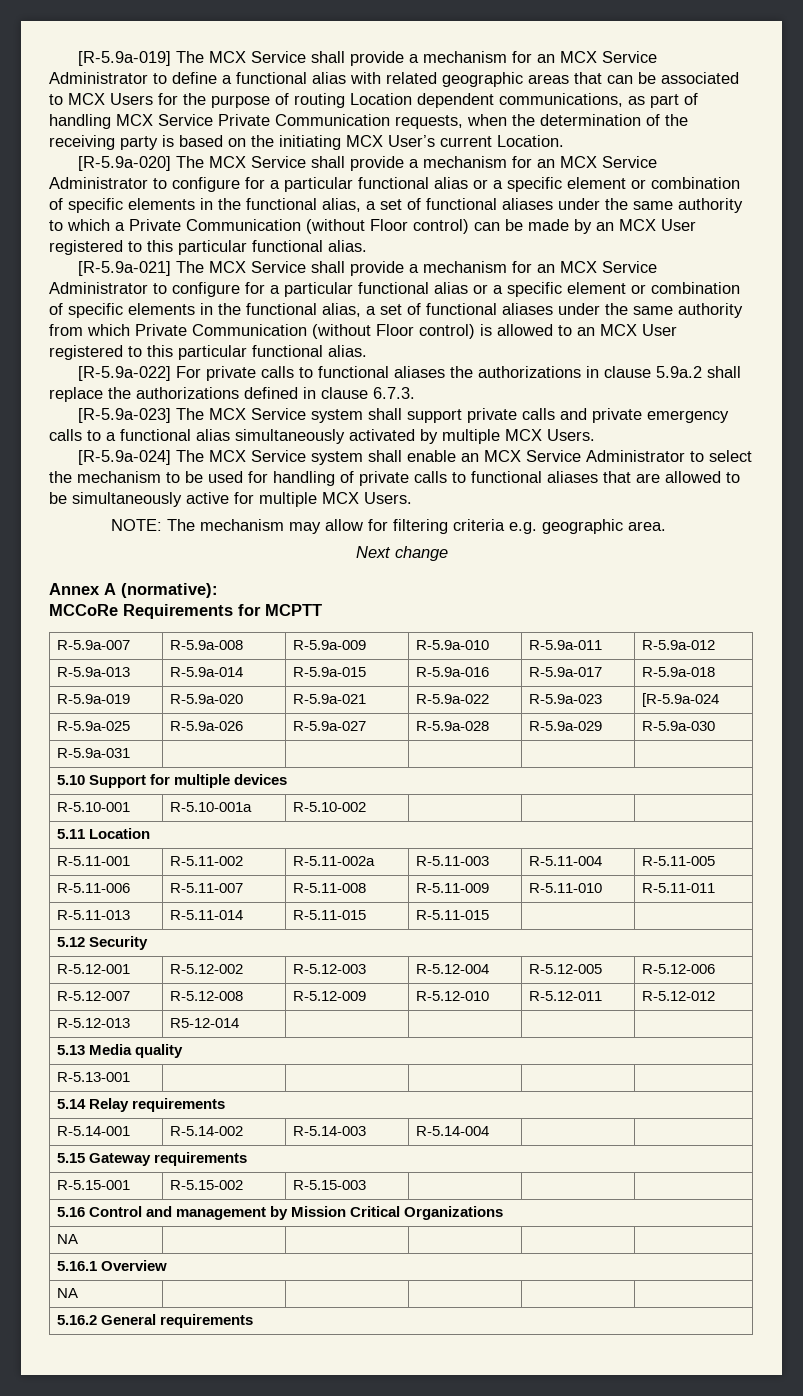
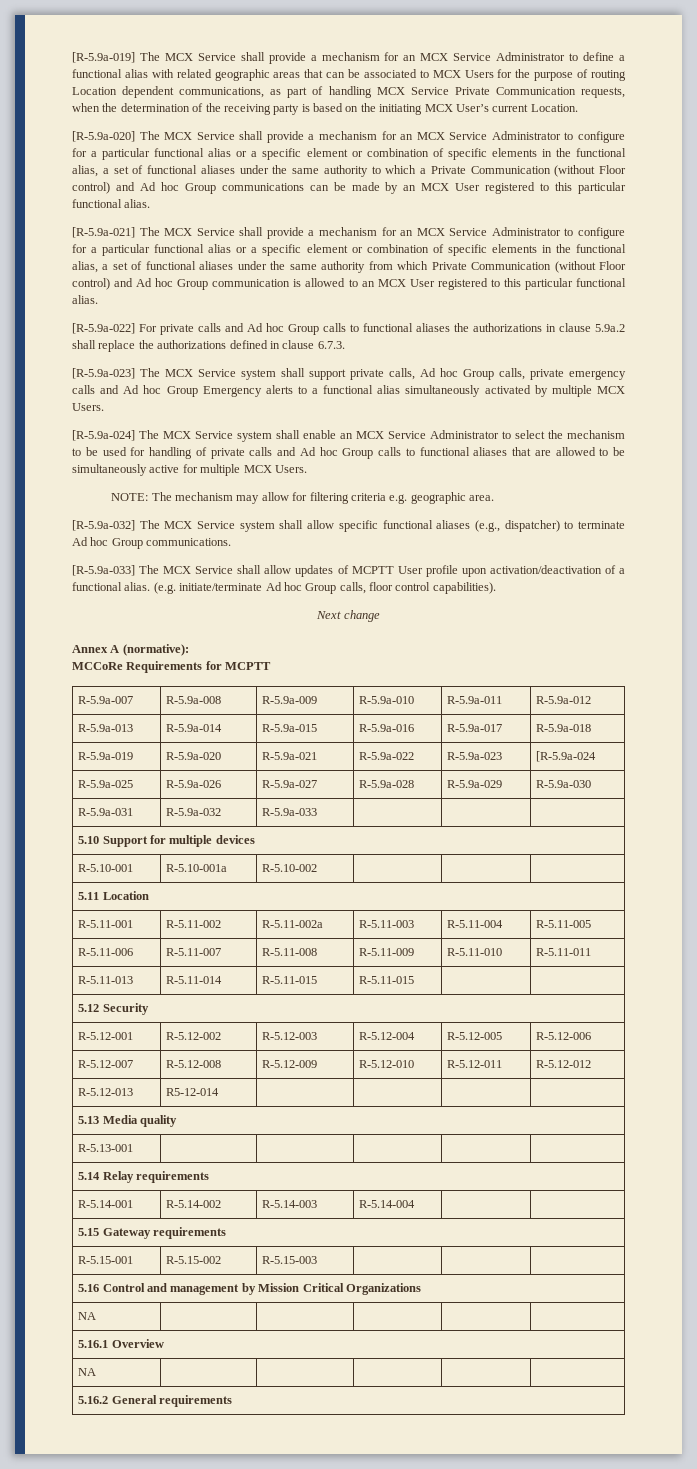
- [R-5.9a-020] The MCX Service shall provide a mechanism for an MCX Service Administrator to configure for a particular functional alias or a specific element or combination of specific elements in the functional alias, a set of functional aliases under the same authority to which a Private Communication (without Floor control) can be made by an MCX User registered to this particular functional alias.
+ [R-5.9a-020] The MCX Service shall provide a mechanism for an MCX Service Administrator to configure for a particular functional alias or a specific element or combination of specific elements in the functional alias, a set of functional aliases under the same authority to which a Private Communication (without Floor control) and Ad hoc Group communications can be made by an MCX User registered to this particular functional alias.
- [R-5.9a-021] The MCX Service shall provide a mechanism for an MCX Service Administrator to configure for a particular functional alias or a specific element or combination of specific elements in the functional alias, a set of functional aliases under the same authority from which Private Communication (without Floor control) is allowed to an MCX User registered to this particular functional alias.
+ [R-5.9a-021] The MCX Service shall provide a mechanism for an MCX Service Administrator to configure for a particular functional alias or a specific element or combination of specific elements in the functional alias, a set of functional aliases under the same authority from which Private Communication (without Floor control) and Ad hoc Group communication is allowed to an MCX User registered to this particular functional alias.
- [R-5.9a-022] For private calls to functional aliases the authorizations in clause 5.9a.2 shall replace the authorizations defined in clause 6.7.3.
+ [R-5.9a-022] For private calls and Ad hoc Group calls to functional aliases the authorizations in clause 5.9a.2 shall replace the authorizations defined in clause 6.7.3.
- [R-5.9a-023] The MCX Service system shall support private calls and private emergency calls to a functional alias simultaneously activated by multiple MCX Users.
+ [R-5.9a-023] The MCX Service system shall support private calls, Ad hoc Group calls, private emergency calls and Ad hoc Group Emergency alerts to a functional alias simultaneously activated by multiple MCX Users.
- [R-5.9a-024] The MCX Service system shall enable an MCX Service Administrator to select the mechanism to be used for handling of private calls to functional aliases that are allowed to be simultaneously active for multiple MCX Users.
+ [R-5.9a-024] The MCX Service system shall enable an MCX Service Administrator to select the mechanism to be used for handling of private calls and Ad hoc Group calls to functional aliases that are allowed to be simultaneously active for multiple MCX Users.
+ [R-5.9a-032] The MCX Service system shall allow specific functional aliases (e.g., dispatcher) to terminate Ad hoc Group communications.
+ [R-5.9a-033] The MCX Service shall allow updates of MCPTT User profile upon activation/deactivation of a functional alias. (e.g. initiate/terminate Ad hoc Group calls, floor control capabilities).
- R-5.9a-031 | | | | |
+ R-5.9a-031 | R-5.9a-032 | R-5.9a-033 | | |

